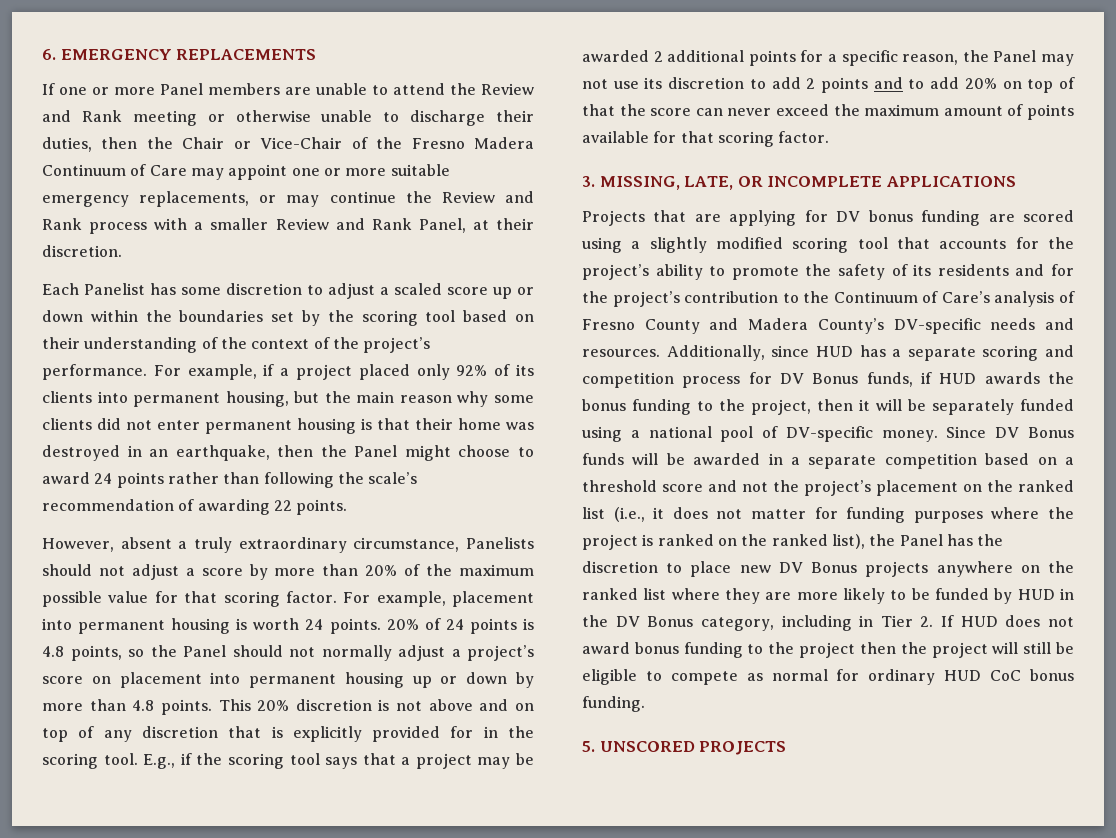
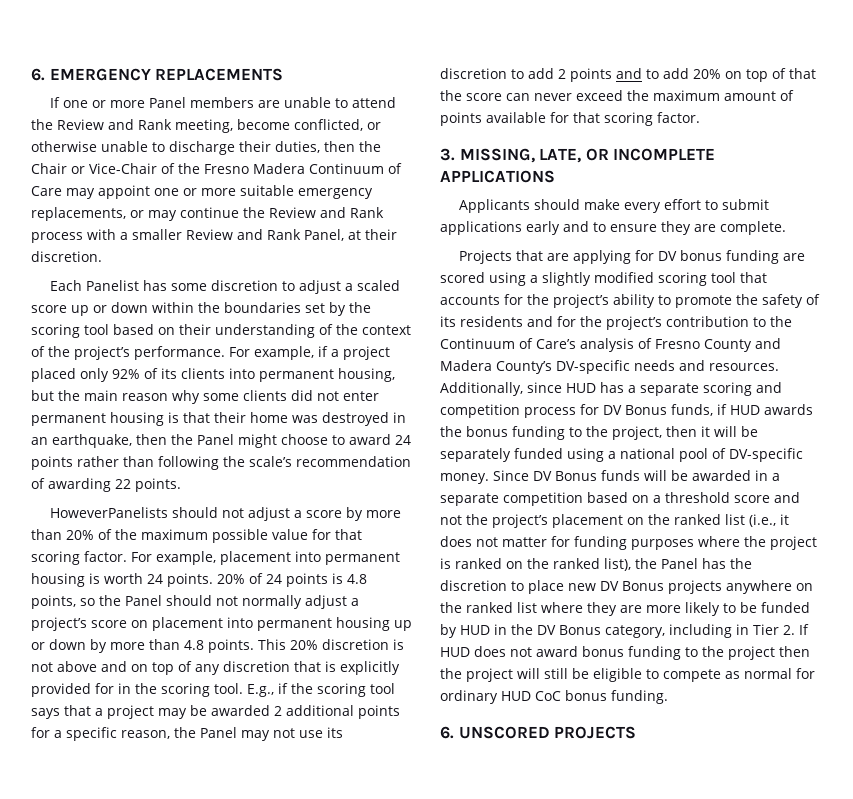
- If one or more Panel members are unable to attend the Review and Rank meeting or otherwise unable to discharge their duties, then the Chair or Vice-Chair of the Fresno Madera Continuum of Care may appoint one or more suitable emergency replacements, or may continue the Review and Rank process with a smaller Review and Rank Panel, at their discretion.
+ If one or more Panel members are unable to attend the Review and Rank meeting, become conflicted, or otherwise unable to discharge their duties, then the Chair or Vice-Chair of the Fresno Madera Continuum of Care may appoint one or more suitable emergency replacements, or may continue the Review and Rank process with a smaller Review and Rank Panel, at their discretion.
- However, absent a truly extraordinary circumstance, Panelists should not adjust a score by more than 20% of the maximum possible value for that scoring factor.
+ HoweverPanelists should not adjust a score by more than 20% of the maximum possible value for that scoring factor.
+ Applicants should make every effort to submit applications early and to ensure they are complete.
- 5. UNSCORED PROJECTS
+ 6. UNSCORED PROJECTS

